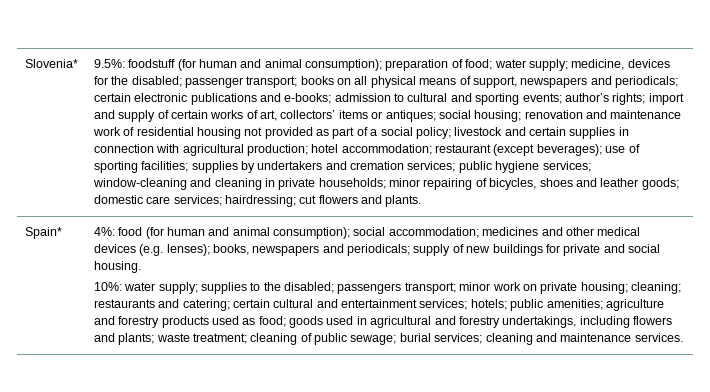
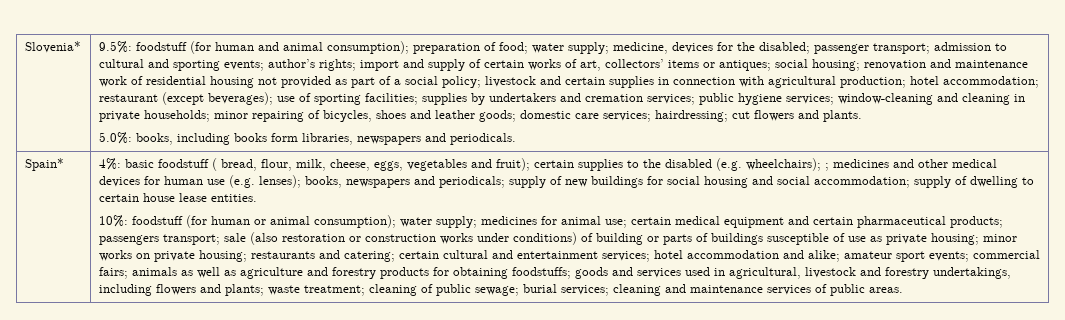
- books on all physical means of support, newspapers and periodicals; certain electronic publications and e-books;
- Spain* | 4%: food (for human and animal consumption); social accommodation; medicines and other medical devices (e.g. lenses); books, newspapers and periodicals; supply of new buildings for private and social housing.
- 10%: water supply; supplies to the disabled; passengers transport; minor work on private housing; cleaning; restaurants and catering; certain cultural and entertainment services; hotels; public amenities; agriculture and forestry products used as food; goods used in agricultural and forestry undertakings, including flowers and plants; waste treatment; cleaning of public sewage; burial services; cleaning and maintenance services.
+ 5.0%: books, including books form libraries, newspapers and periodicals.
+ Spain* | 4%: basic foodstuff ( bread, flour, milk, cheese, eggs, vegetables and fruit); certain supplies to the disabled (e.g. wheelchairs); ; medicines and other medical devices for human use (e.g. lenses); books, newspapers and periodicals; supply of new buildings for social housing and social accommodation; supply of dwelling to certain house lease entities.
+ 10%: foodstuff (for human or animal consumption); water supply; medicines for animal use; certain medical equipment and certain pharmaceutical products; passengers transport; sale (also restoration or construction works under conditions) of building or parts of buildings susceptible of use as private housing; minor works on private housing; restaurants and catering; certain cultural and entertainment services; hotel accommodation and alike; amateur sport events; commercial fairs; animals as well as agriculture and forestry products for obtaining foodstuffs; goods and services used in agricultural, livestock and forestry undertakings, including flowers and plants; waste treatment; cleaning of public sewage; burial services; cleaning and maintenance services of public areas.

